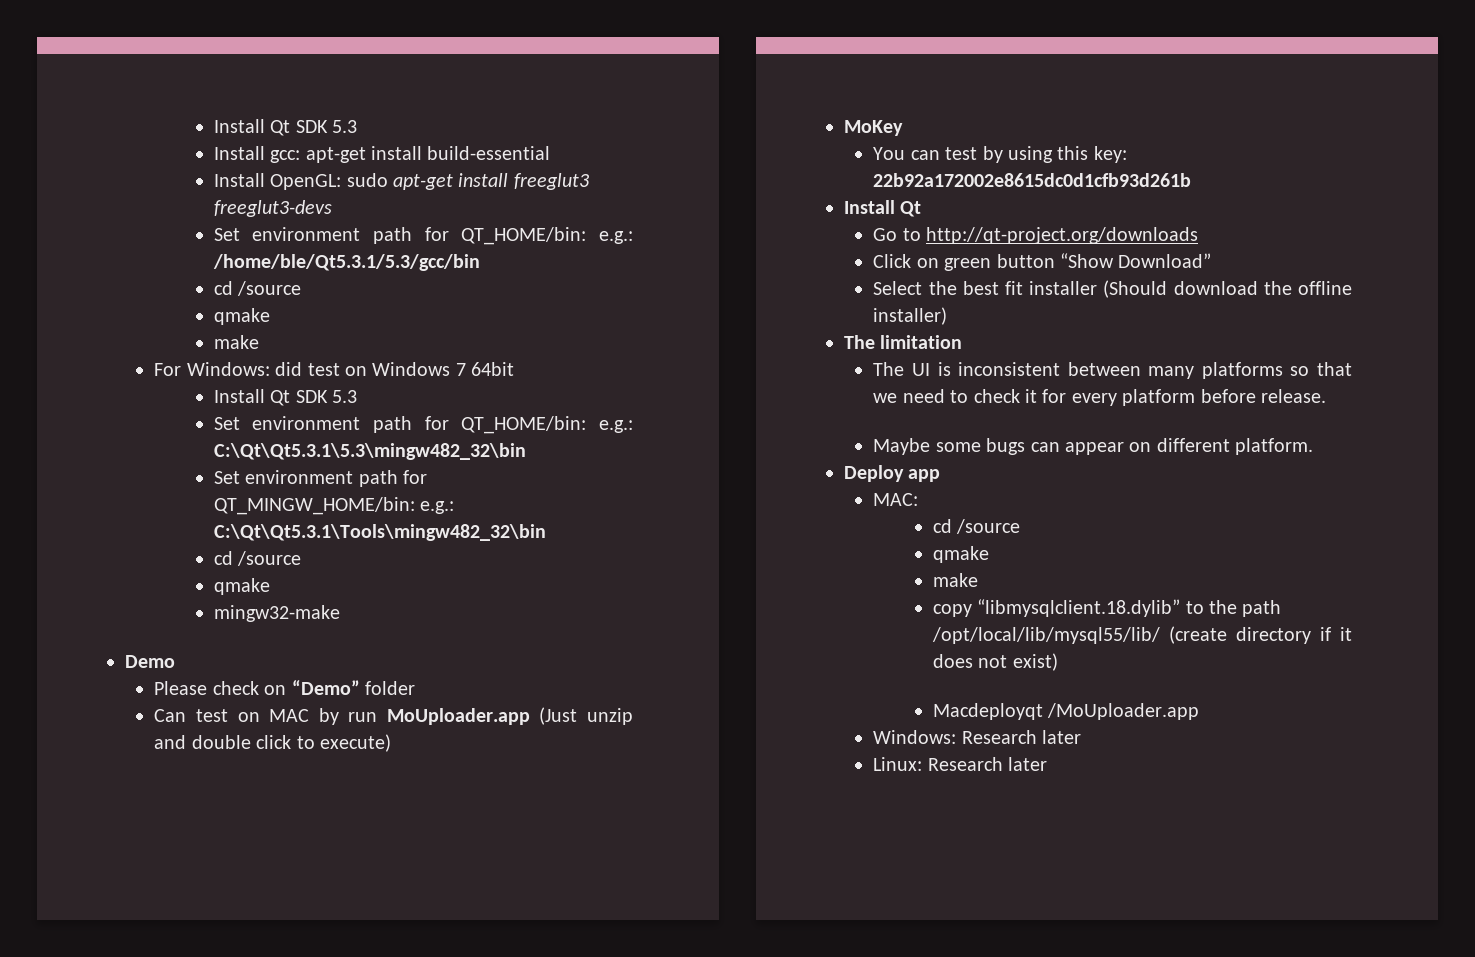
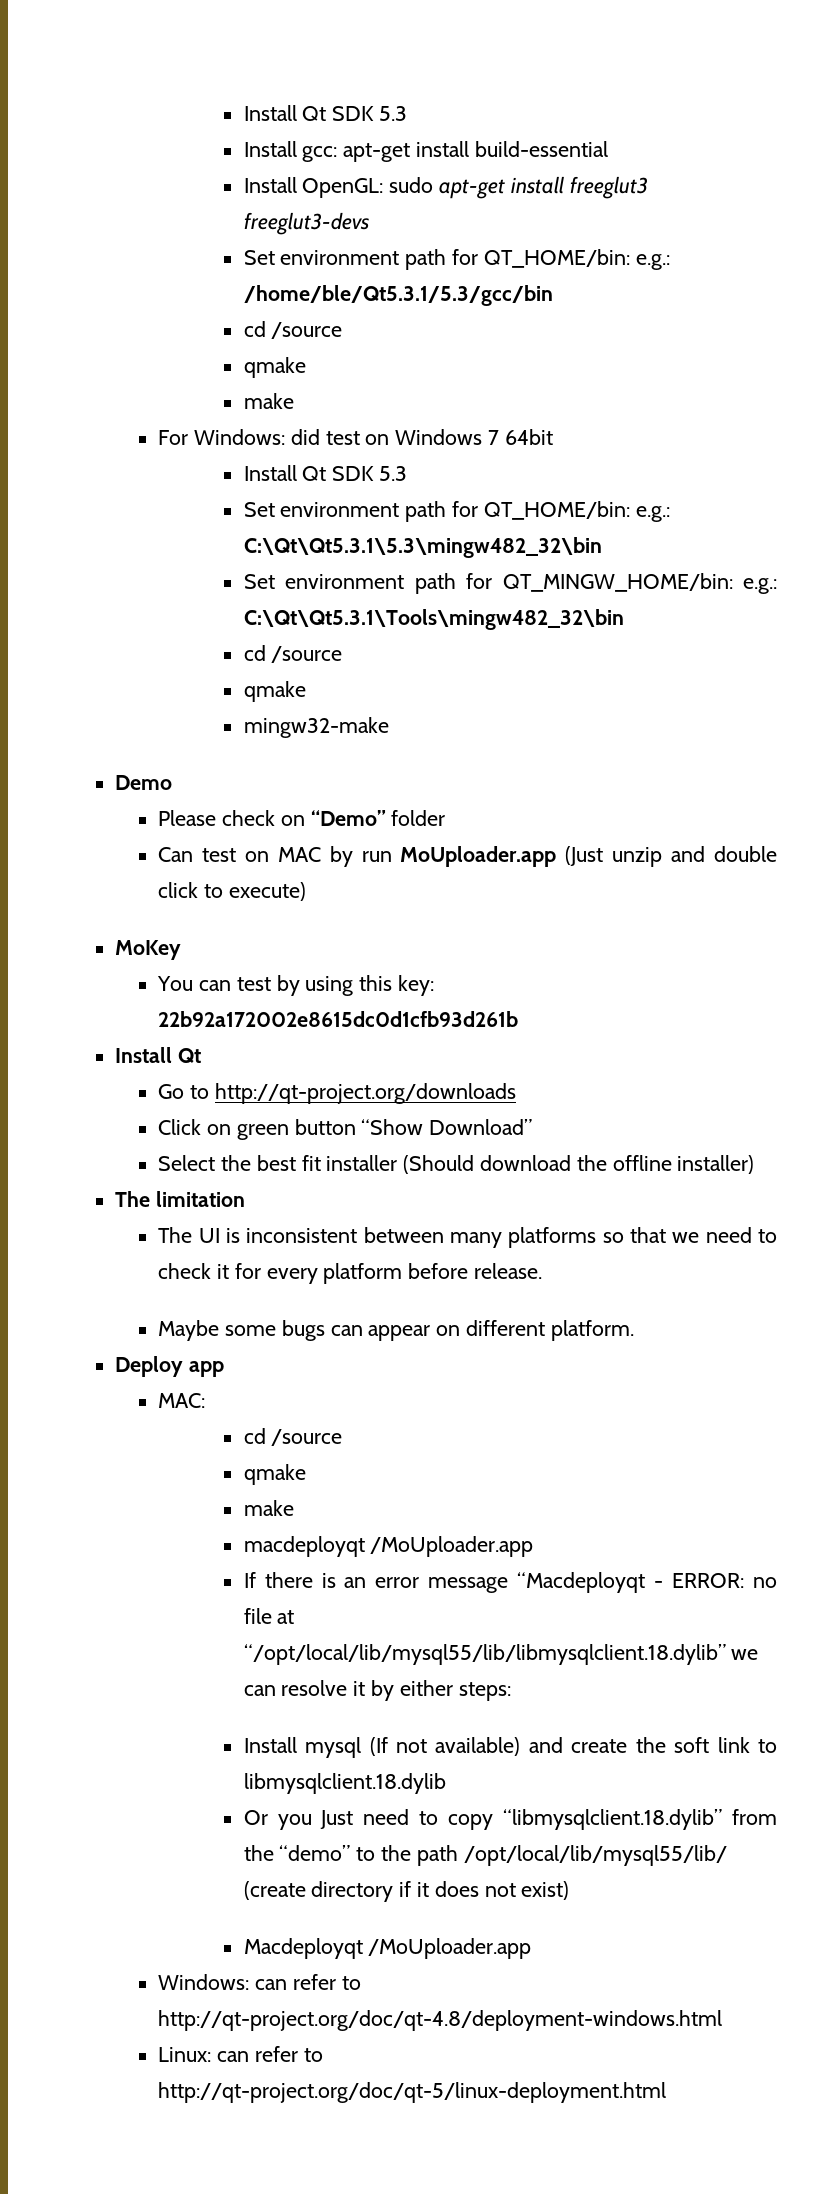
- copy “libmysqlclient.18.dylib” to the path /opt/local/lib/mysql55/lib/ (create directory if it does not exist)
+ macdeployqt /MoUploader.app
+ If there is an error message “Macdeployqt - ERROR: no file at “/opt/local/lib/mysql55/lib/libmysqlclient.18.dylib” we can resolve it by either steps:
+ Install mysql (If not available) and create the soft link to libmysqlclient.18.dylib
+ Or you Just need to copy “libmysqlclient.18.dylib” from the “demo” to the path /opt/local/lib/mysql55/lib/ (create directory if it does not exist)
- Windows: Research later
- Linux: Research later
+ Windows: can refer to http://qt-project.org/doc/qt-4.8/deployment-windows.html
+ Linux: can refer to http://qt-project.org/doc/qt-5/linux-deployment.html

